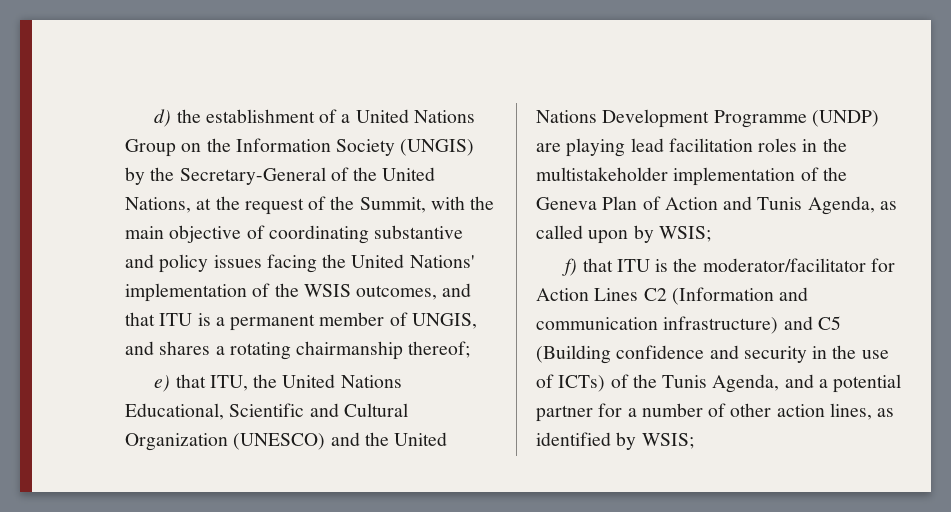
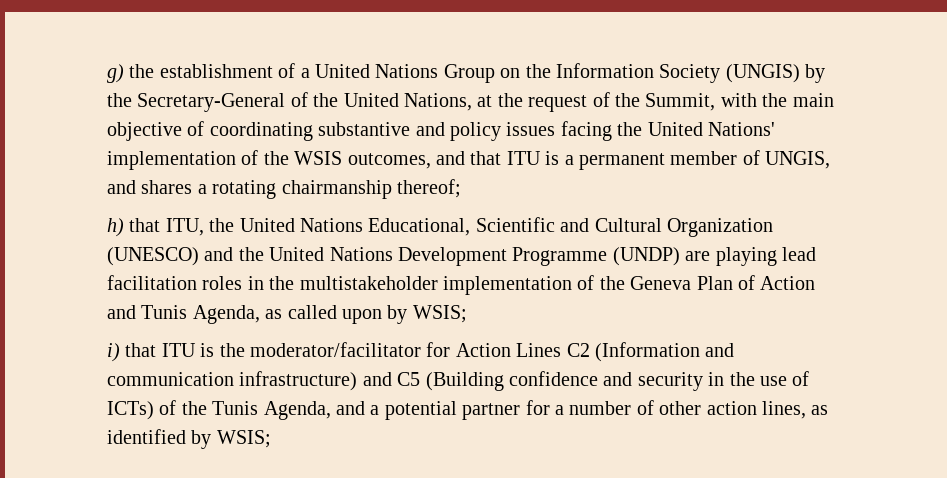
- d) the establishment of a United Nations Group on the Information Society (UNGIS) by the Secretary-General of the United Nations, at the request of the Summit, with the main objective of coordinating substantive and policy issues facing the United Nations' implementation of the WSIS outcomes, and that ITU is a permanent member of UNGIS, and shares a rotating chairmanship thereof;
+ g) the establishment of a United Nations Group on the Information Society (UNGIS) by the Secretary-General of the United Nations, at the request of the Summit, with the main objective of coordinating substantive and policy issues facing the United Nations' implementation of the WSIS outcomes, and that ITU is a permanent member of UNGIS, and shares a rotating chairmanship thereof;
- e) that ITU, the United Nations Educational, Scientific and Cultural Organization (UNESCO) and the United Nations Development Programme (UNDP) are playing lead facilitation roles in the multistakeholder implementation of the Geneva Plan of Action and Tunis Agenda, as called upon by WSIS;
+ h) that ITU, the United Nations Educational, Scientific and Cultural Organization (UNESCO) and the United Nations Development Programme (UNDP) are playing lead facilitation roles in the multistakeholder implementation of the Geneva Plan of Action and Tunis Agenda, as called upon by WSIS;
- f) that ITU is the moderator/facilitator for Action Lines C2 (Information and communication infrastructure) and C5 (Building confidence and security in the use of ICTs) of the Tunis Agenda, and a potential partner for a number of other action lines, as identified by WSIS;
+ i) that ITU is the moderator/facilitator for Action Lines C2 (Information and communication infrastructure) and C5 (Building confidence and security in the use of ICTs) of the Tunis Agenda, and a potential partner for a number of other action lines, as identified by WSIS;

